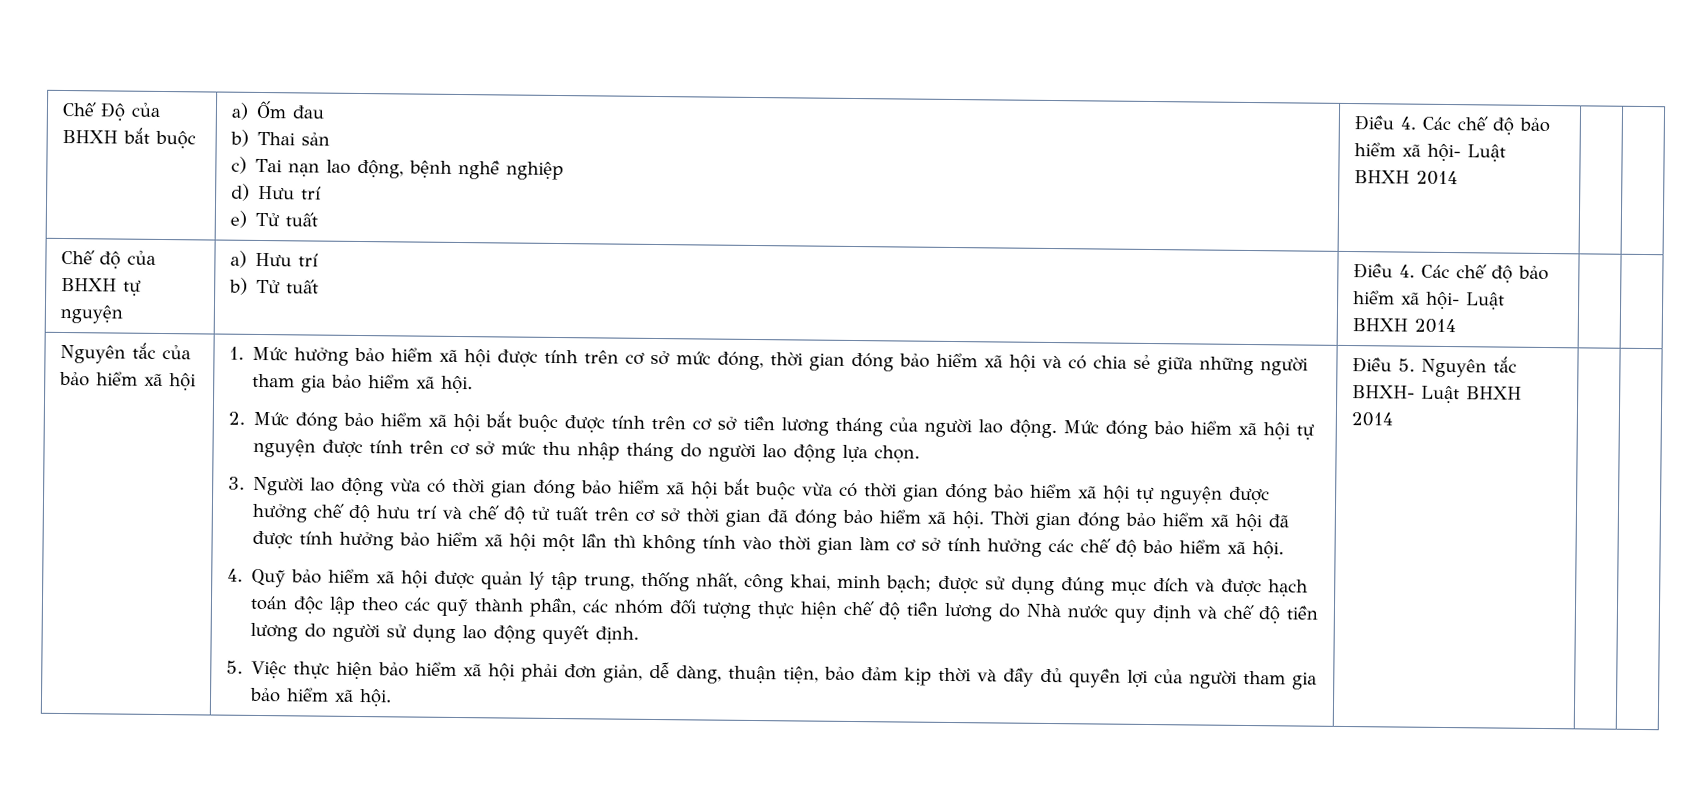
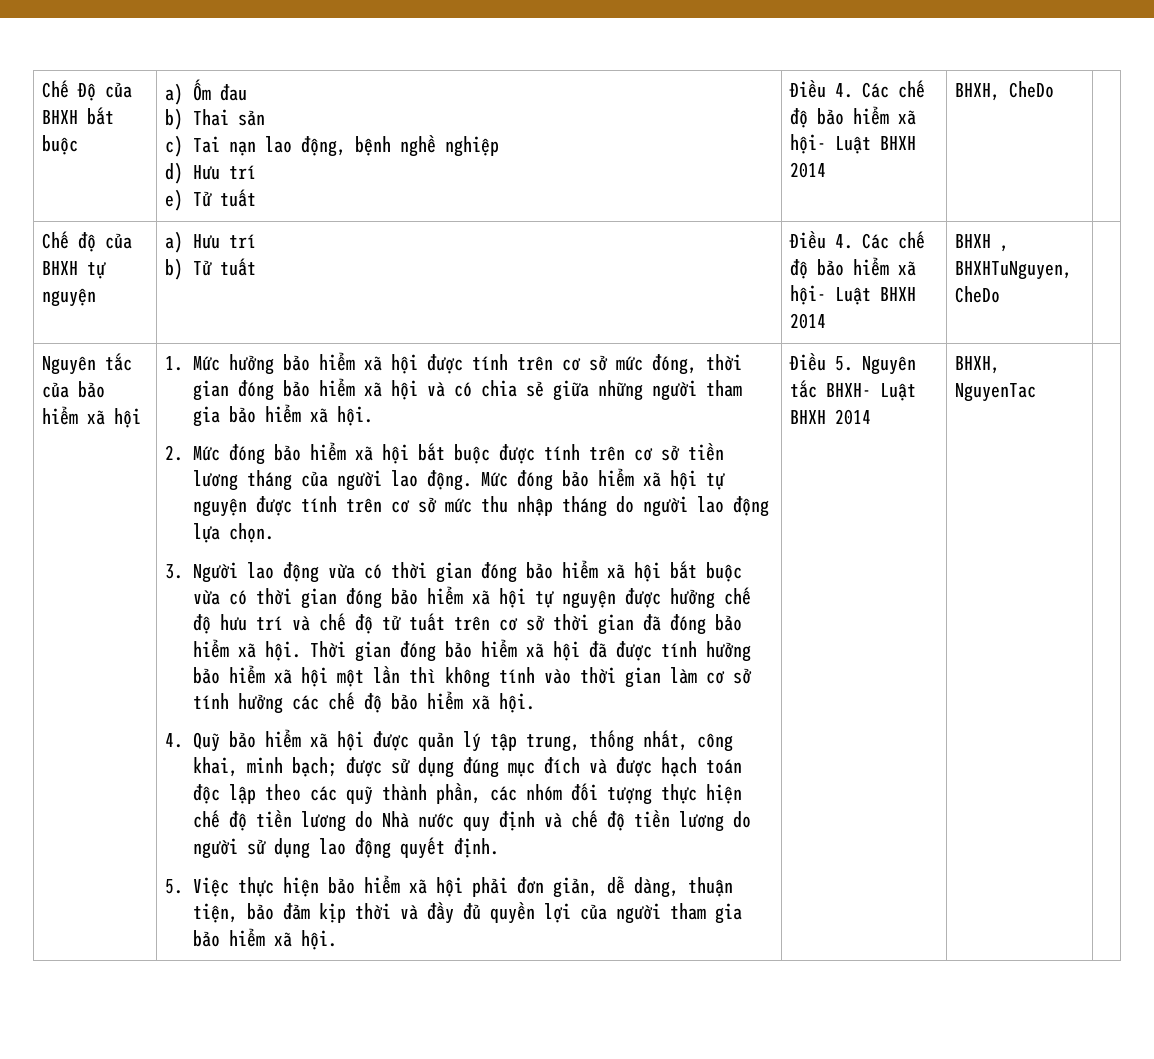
  Chế Độ của BHXH bắt buộc | a) Ốm đau
  b) Thai sản
  c) Tai nạn lao động, bệnh nghề nghiệp
  d) Hưu trí
- e) Tử tuất | Điều 4. Các chế độ bảo hiểm xã hội- Luật BHXH 2014 | |
+ e) Tử tuất | Điều 4. Các chế độ bảo hiểm xã hội- Luật BHXH 2014 | BHXH, CheDo |
  Chế độ của BHXH tự nguyện | a) Hưu trí
- b) Tử tuất | Điều 4. Các chế độ bảo hiểm xã hội- Luật BHXH 2014 | |
+ b) Tử tuất | Điều 4. Các chế độ bảo hiểm xã hội- Luật BHXH 2014 | BHXH , BHXHTuNguyen, CheDo |
+ BHXH, NguyenTac

